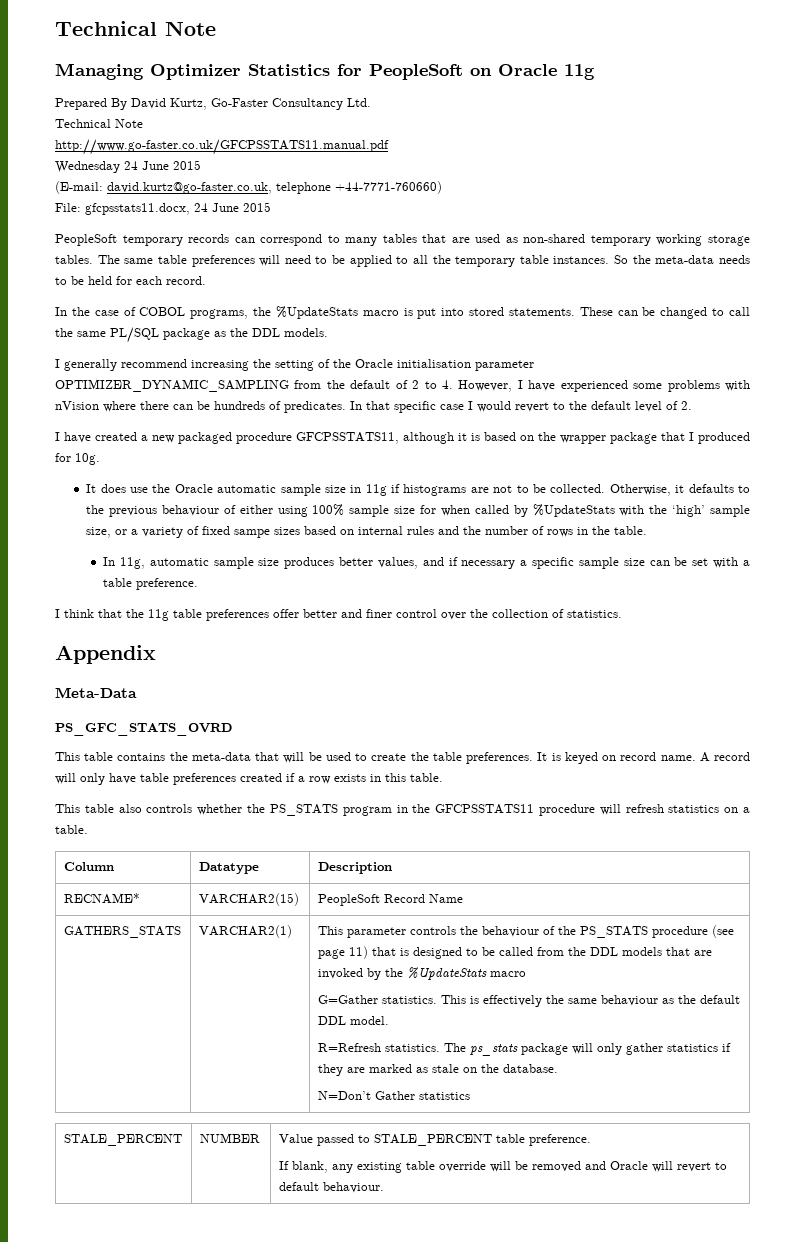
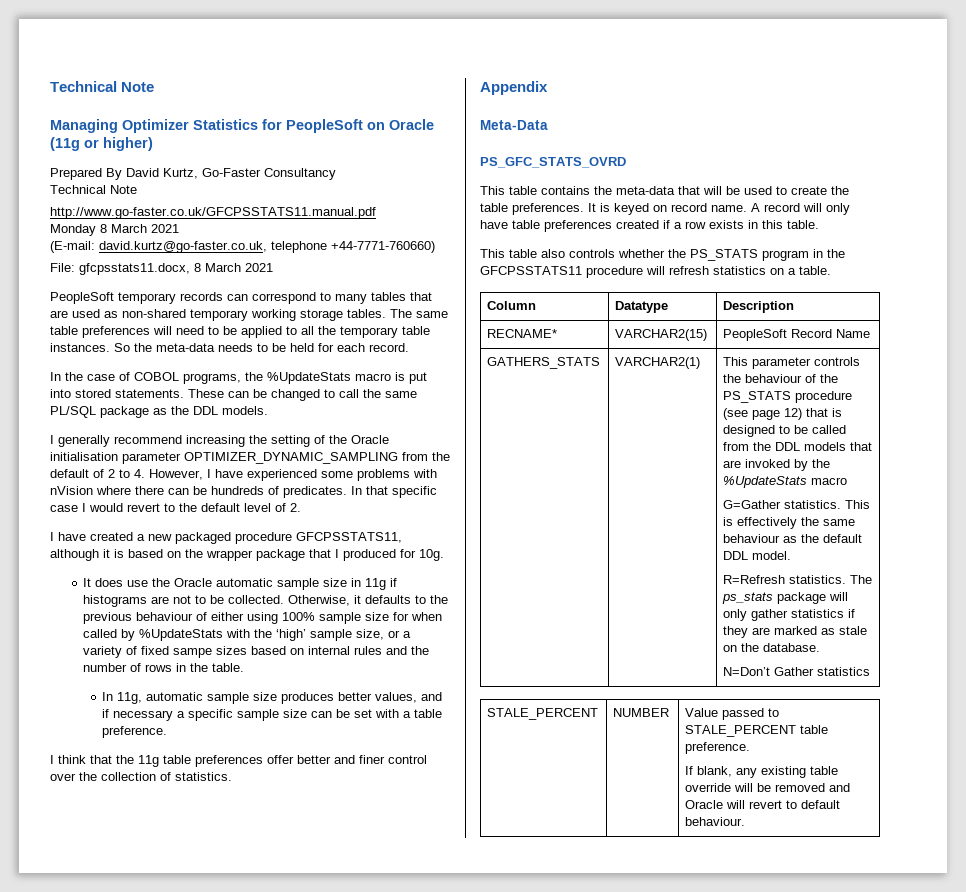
- Managing Optimizer Statistics for PeopleSoft on Oracle 11g
+ Managing Optimizer Statistics for PeopleSoft on Oracle (11g or higher)
- Prepared By David Kurtz, Go-Faster Consultancy Ltd.
+ Prepared By David Kurtz, Go-Faster Consultancy
- Wednesday 24 June 2015
+ Monday 8 March 2021
- File: gfcpsstats11.docx, 24 June 2015
+ File: gfcpsstats11.docx, 8 March 2021
- This parameter controls the behaviour of the PS_STATS procedure (see page 11) that is designed to be called from the DDL models that are invoked by the %UpdateStats macro
+ This parameter controls the behaviour of the PS_STATS procedure (see page 12) that is designed to be called from the DDL models that are invoked by the %UpdateStats macro

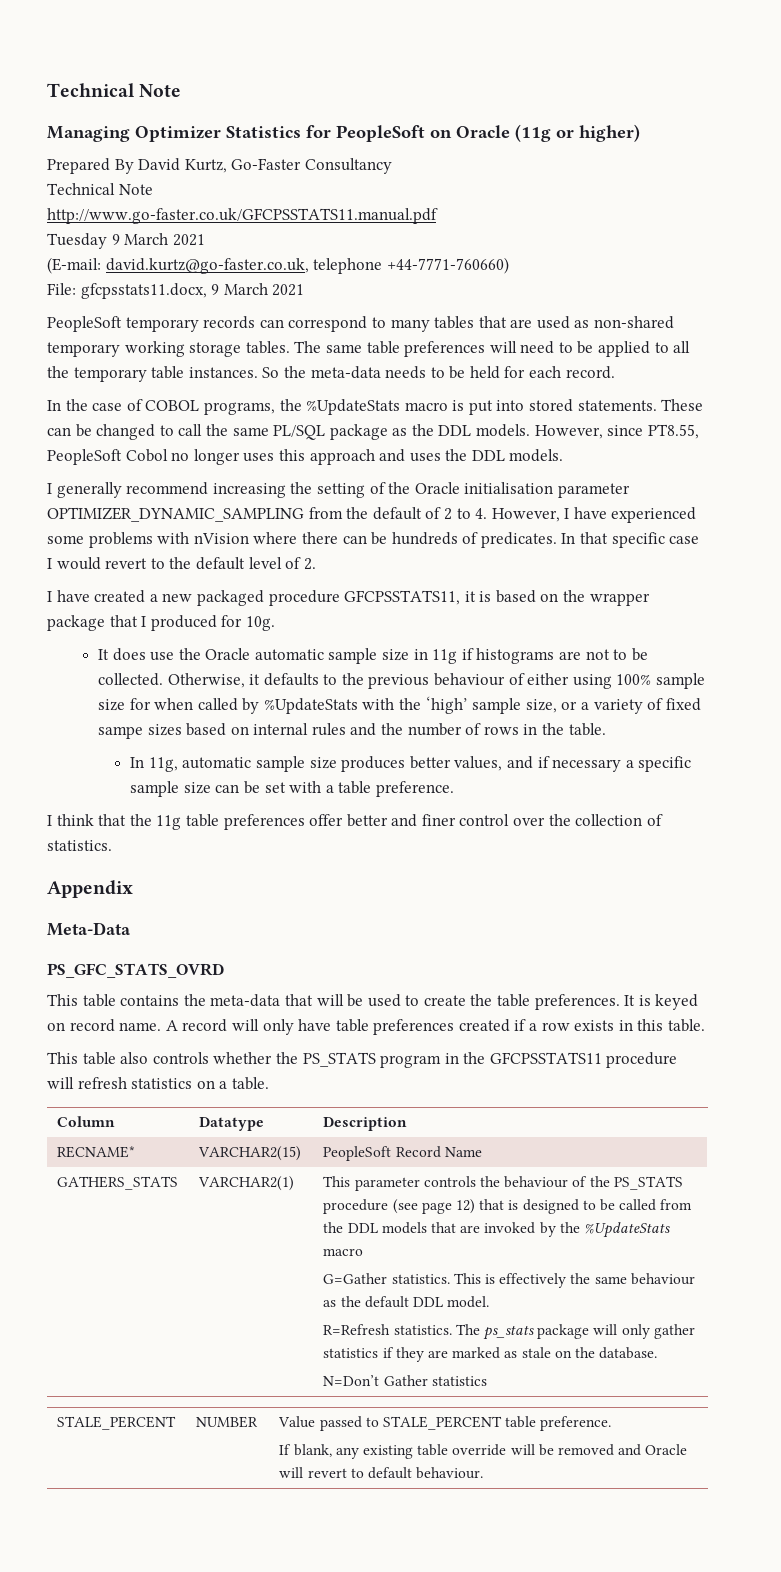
- Monday 8 March 2021
+ Tuesday 9 March 2021
- File: gfcpsstats11.docx, 8 March 2021
+ File: gfcpsstats11.docx, 9 March 2021
+ However, since PT8.55, PeopleSoft Cobol no longer uses this approach and uses the DDL models.
- I have created a new packaged procedure GFCPSSTATS11, although it is based on the wrapper package that I produced for 10g.
+ I have created a new packaged procedure GFCPSSTATS11, it is based on the wrapper package that I produced for 10g.

